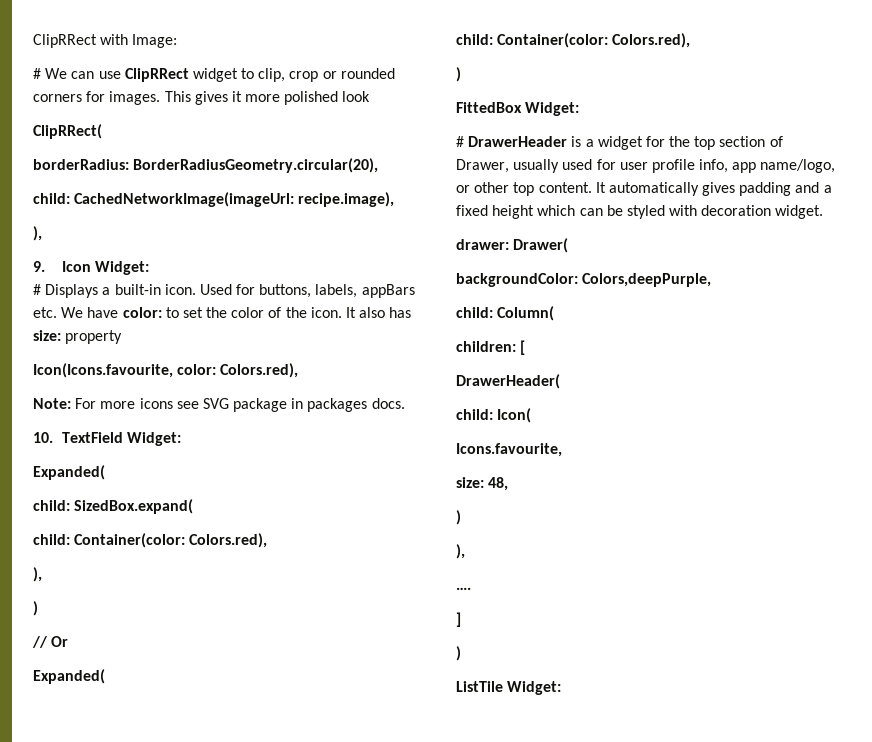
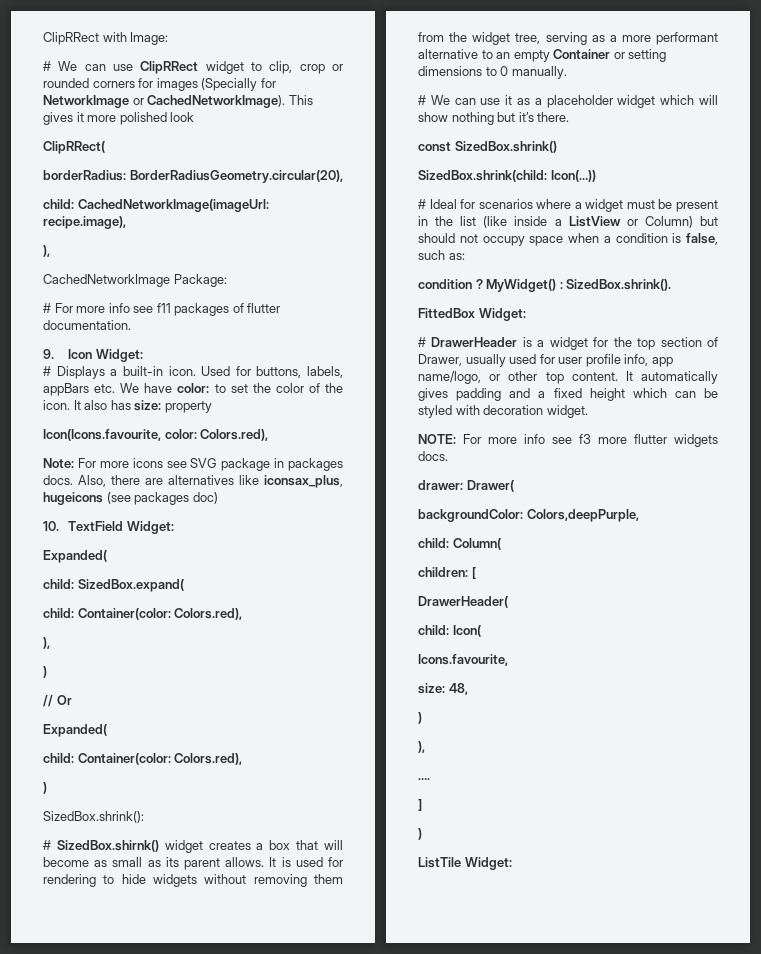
- # We can use ClipRRect widget to clip, crop or rounded corners for images.
+ # We can use ClipRRect widget to clip, crop or rounded corners for images (Specially for NetworkImage or CachedNetworkImage).
+ CachedNetworkImage Package:
+ # For more info see f11 packages of flutter documentation.
+ Also, there are alternatives like iconsax_plus, hugeicons (see packages doc)
+ SizedBox.shrink():
+ # SizedBox.shirnk() widget creates a box that will become as small as its parent allows. It is used for rendering to hide widgets without removing them from the widget tree, serving as a more performant alternative to an empty Container or setting dimensions to 0 manually.
+ # We can use it as a placeholder widget which will show nothing but it’s there.
+ const SizedBox.shrink()
+ SizedBox.shrink(child: Icon(…))
+ # Ideal for scenarios where a widget must be present in the list (like inside a ListView or Column) but should not occupy space when a condition is false, such as:
+ condition ? MyWidget() : SizedBox.shrink().
+ NOTE: For more info see f3 more flutter widgets docs.

